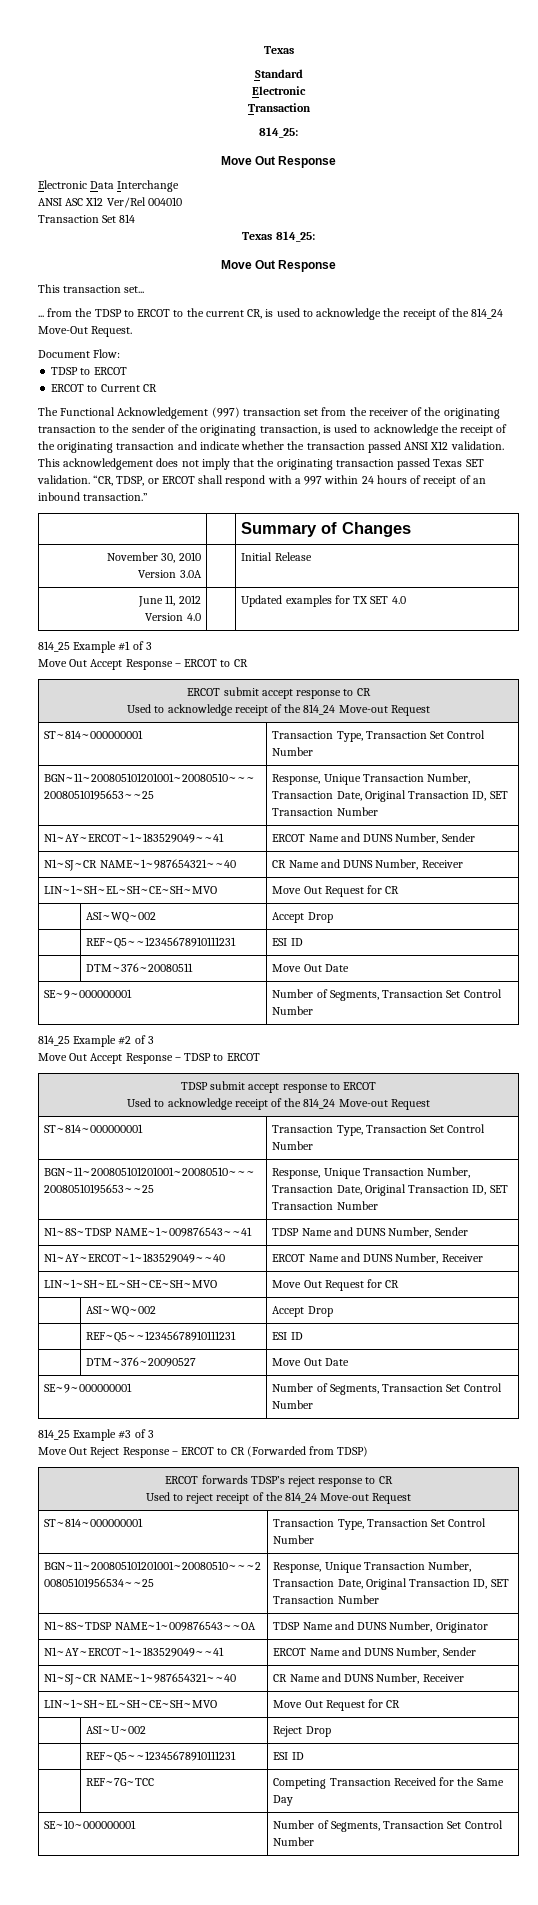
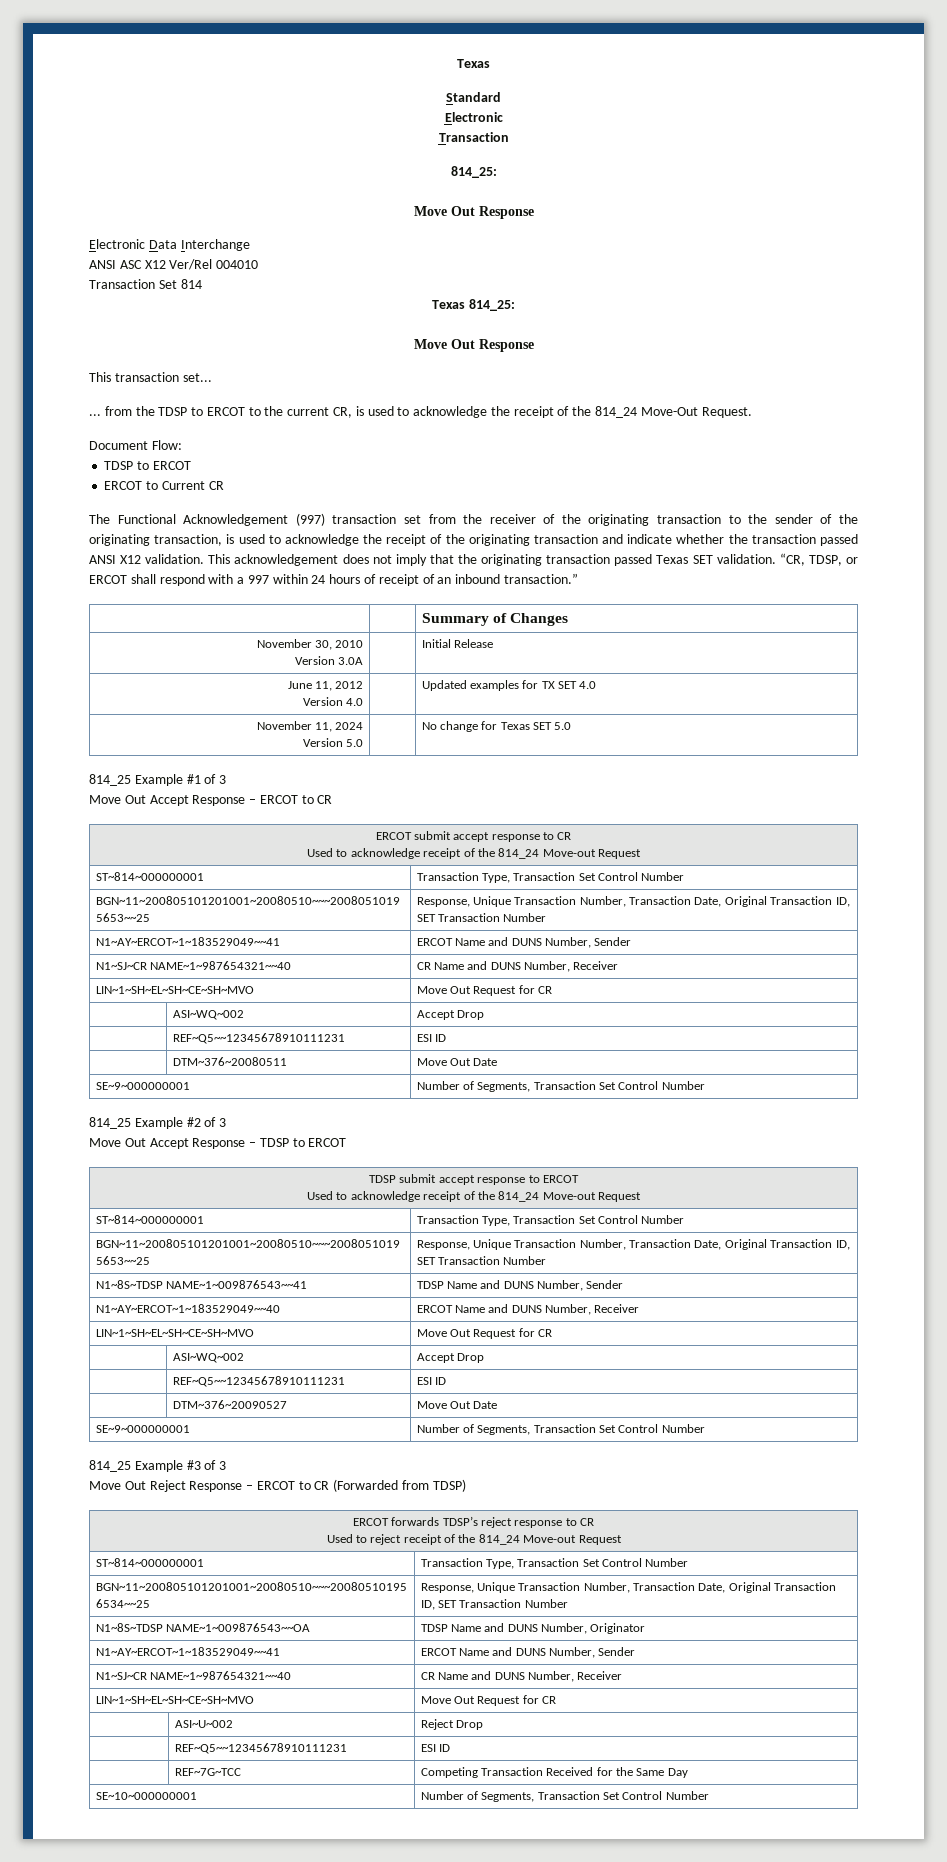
+ November 11, 2024
+ Version 5.0 | | No change for Texas SET 5.0

